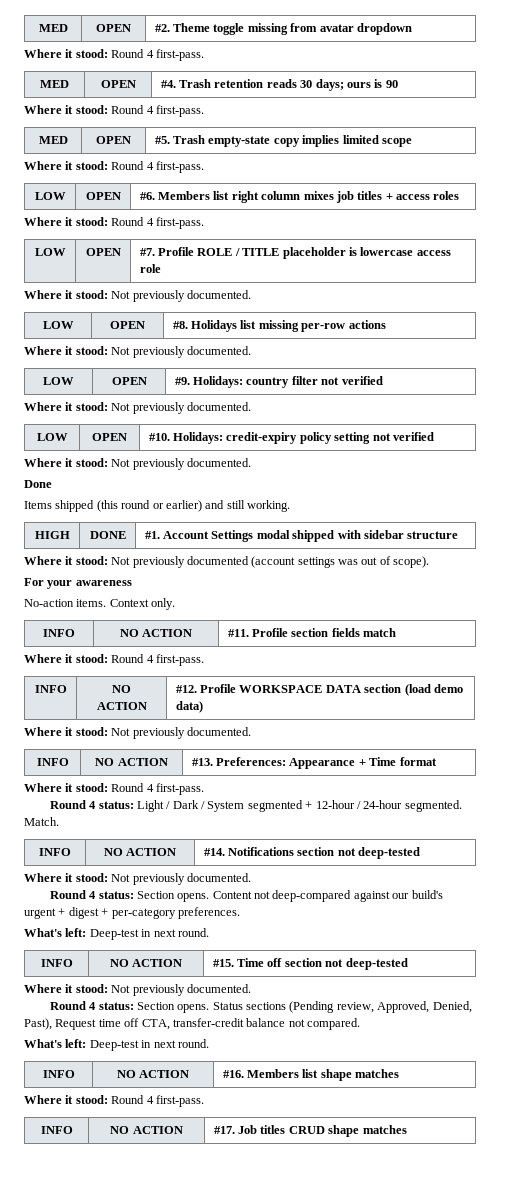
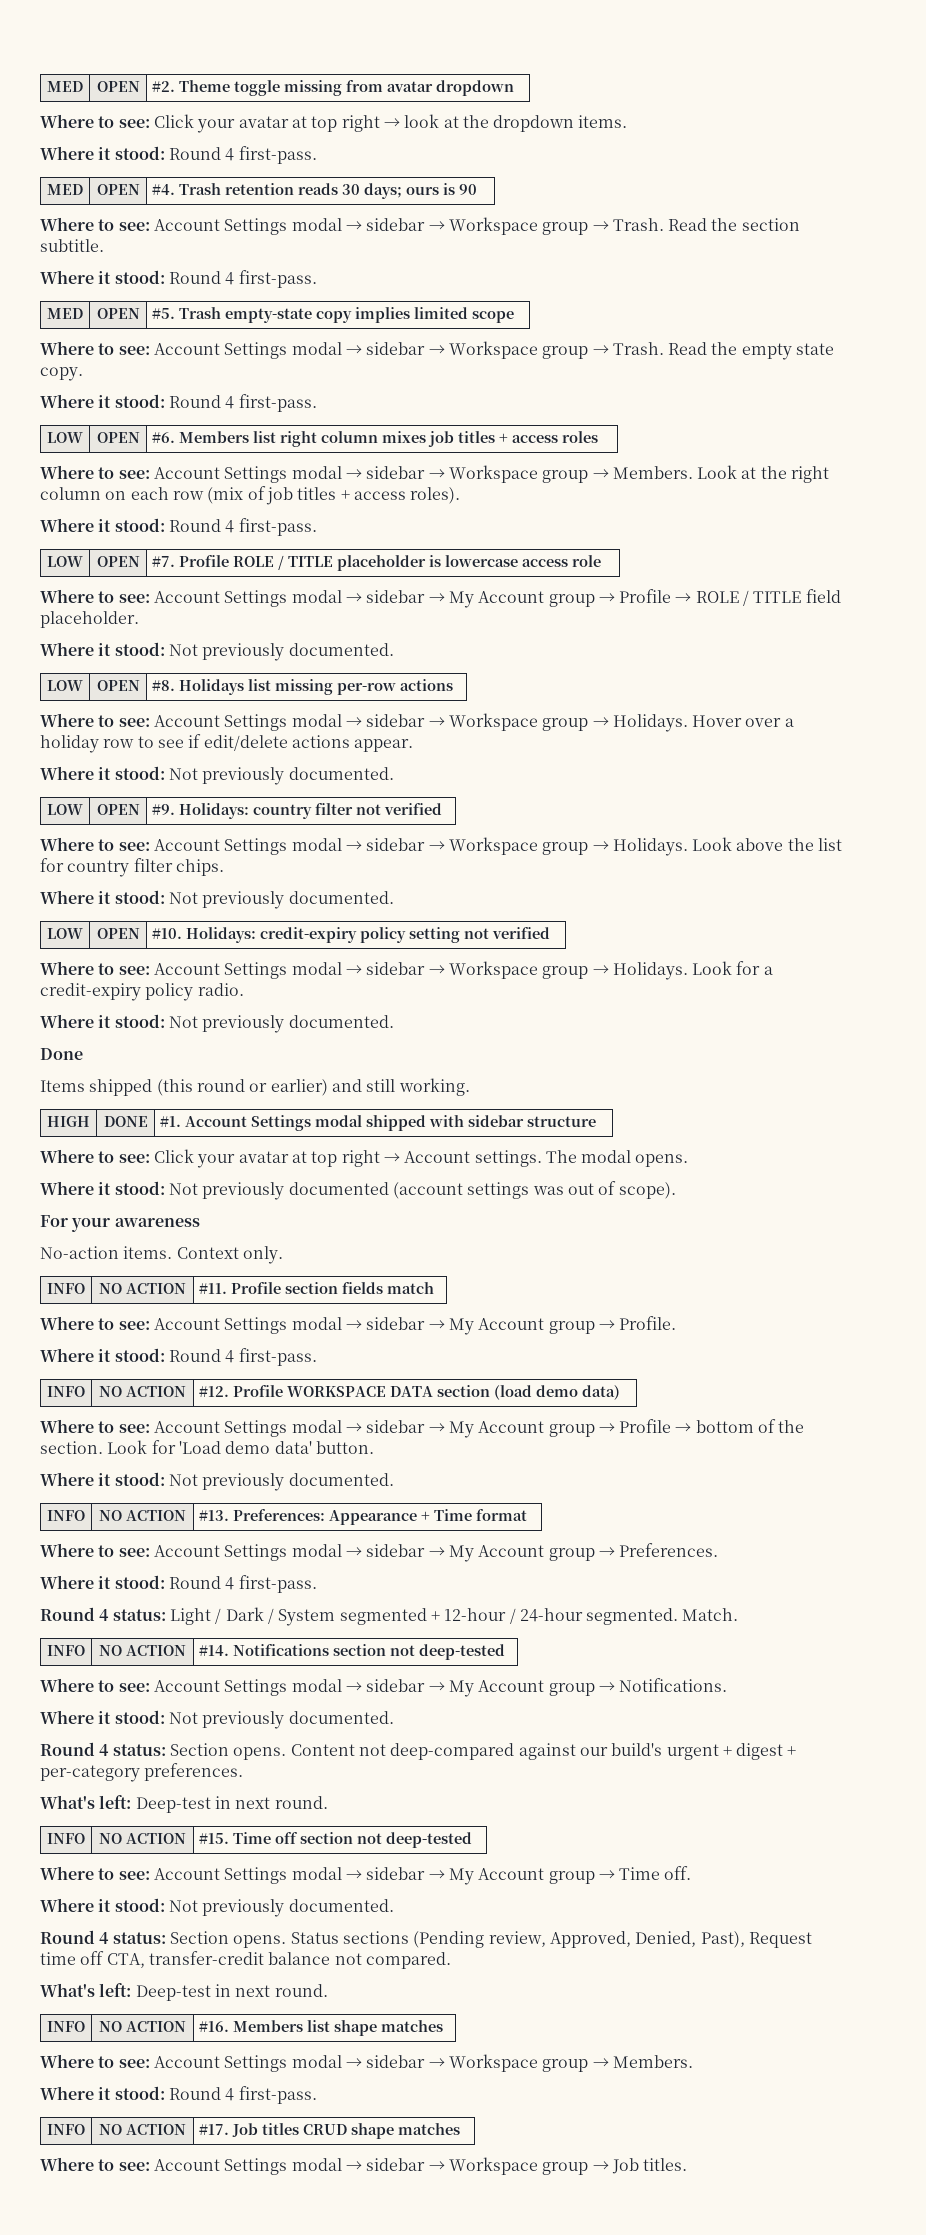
+ Where to see: Click your avatar at top right → look at the dropdown items.
+ Where to see: Account Settings modal → sidebar → Workspace group → Trash. Read the section subtitle.
+ Where to see: Account Settings modal → sidebar → Workspace group → Trash. Read the empty state copy.
+ Where to see: Account Settings modal → sidebar → Workspace group → Members. Look at the right column on each row (mix of job titles + access roles).
+ Where to see: Account Settings modal → sidebar → My Account group → Profile → ROLE / TITLE field placeholder.
+ Where to see: Account Settings modal → sidebar → Workspace group → Holidays. Hover over a holiday row to see if edit/delete actions appear.
+ Where to see: Account Settings modal → sidebar → Workspace group → Holidays. Look above the list for country filter chips.
+ Where to see: Account Settings modal → sidebar → Workspace group → Holidays. Look for a credit-expiry policy radio.
+ Where to see: Click your avatar at top right → Account settings. The modal opens.
+ Where to see: Account Settings modal → sidebar → My Account group → Profile.
+ Where to see: Account Settings modal → sidebar → My Account group → Profile → bottom of the section. Look for 'Load demo data' button.
+ Where to see: Account Settings modal → sidebar → My Account group → Preferences.
+ Where to see: Account Settings modal → sidebar → My Account group → Notifications.
+ Where to see: Account Settings modal → sidebar → My Account group → Time off.
  INFO | NO ACTION | #16. Members list shape matches
+ Where to see: Account Settings modal → sidebar → Workspace group → Members.
+ Where to see: Account Settings modal → sidebar → Workspace group → Job titles.

